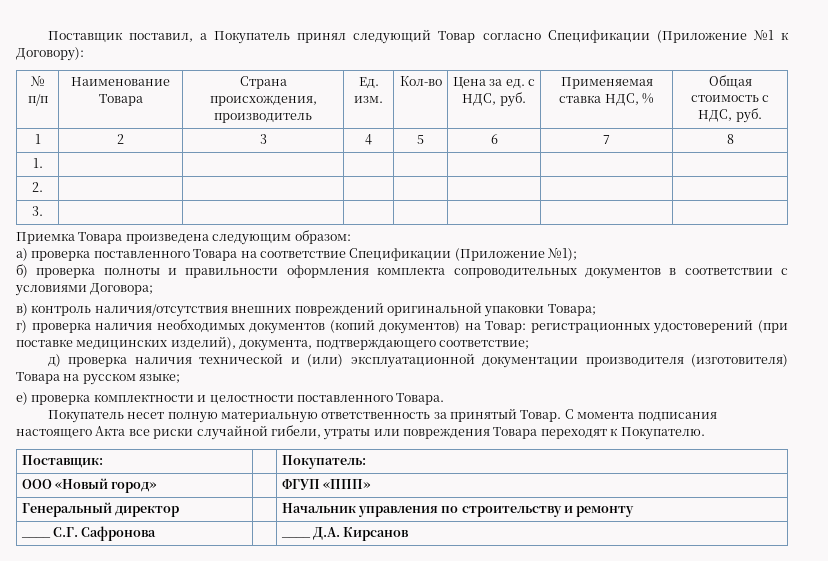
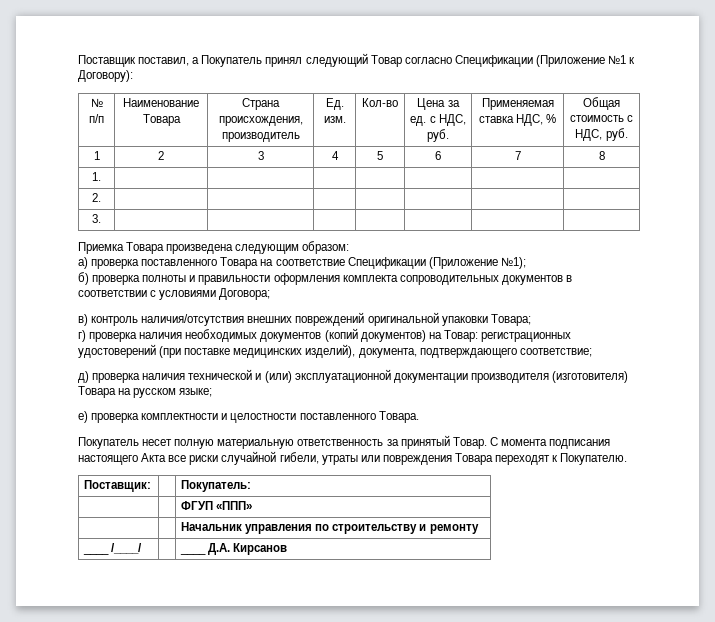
- ООО «Новый город» | | ФГУП «ППП»
+ | | ФГУП «ППП»
- Генеральный директор | | Начальник управления по строительству и ремонту
+ | | Начальник управления по строительству и ремонту
- ____ С.Г. Сафронова | | ____ Д.А. Кирсанов
+ ____ /____/ | | ____ Д.А. Кирсанов

